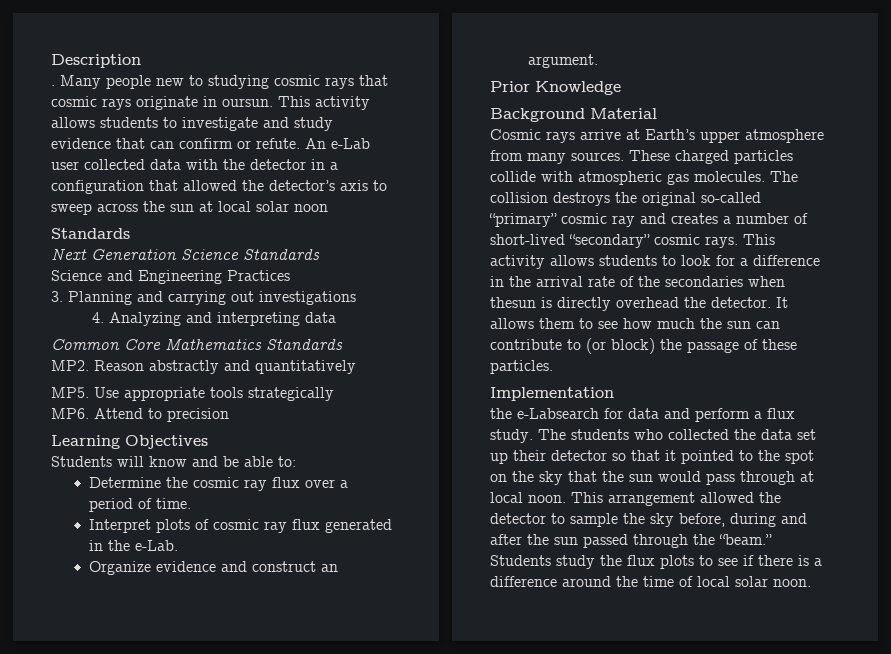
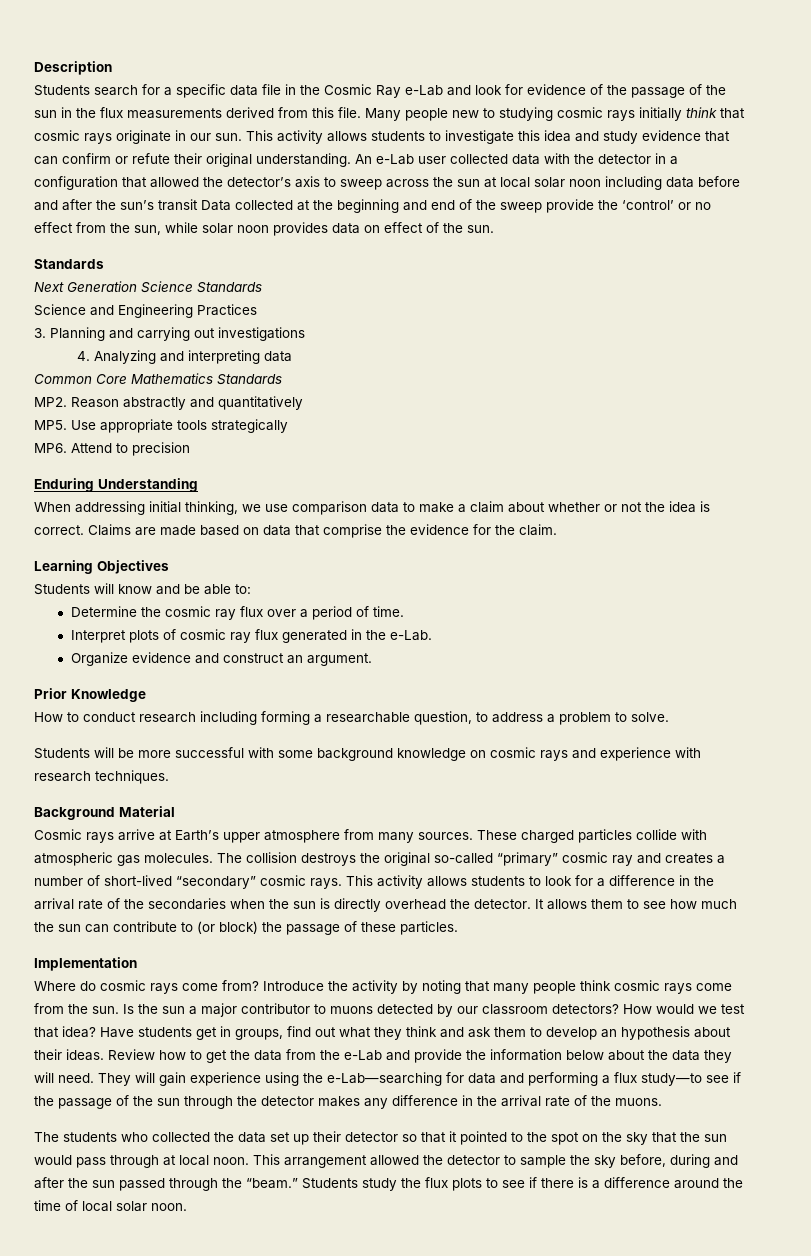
- .
+ Students search for a specific data file in the Cosmic Ray e-Lab and look for evidence of the passage of the sun in the flux measurements derived from this file.
- Many people new to studying cosmic rays that cosmic rays originate in oursun.
+ Many people new to studying cosmic rays initially think that cosmic rays originate in our sun.
- This activity allows students to investigate and study evidence that can confirm or refute.
+ This activity allows students to investigate this idea and study evidence that can confirm or refute their original understanding.
- An e-Lab user collected data with the detector in a configuration that allowed the detector’s axis to sweep across the sun at local solar noon
+ An e-Lab user collected data with the detector in a configuration that allowed the detector’s axis to sweep across the sun at local solar noon including data before and after the sun’s transit Data collected at the beginning and end of the sweep provide the ‘control’ or no effect from the sun, while solar noon provides data on effect of the sun.
+ Enduring Understanding
+ When addressing initial thinking, we use comparison data to make a claim about whether or not the idea is correct. Claims are made based on data that comprise the evidence for the claim.
+ How to conduct research including forming a researchable question, to address a problem to solve.
+ Students will be more successful with some background knowledge on cosmic rays and experience with research techniques.
- This activity allows students to look for a difference in the arrival rate of the secondaries when thesun is directly overhead the detector.
+ This activity allows students to look for a difference in the arrival rate of the secondaries when the sun is directly overhead the detector.
- the e-Labsearch for data and perform a flux study. The students who collected the data set up their detector so that it pointed to the spot on the sky that the sun would pass through at local noon.
+ Where do cosmic rays come from? Introduce the activity by noting that many people think cosmic rays come from the sun. Is the sun a major contributor to muons detected by our classroom detectors? How would we test that idea? Have students get in groups, find out what they think and ask them to develop an hypothesis about their ideas. Review how to get the data from the e-Lab and provide the information below about the data they will need. They will gain experience using the e-Lab—searching for data and performing a flux study—to see if the passage of the sun through the detector makes any difference in the arrival rate of the muons.
+ The students who collected the data set up their detector so that it pointed to the spot on the sky that the sun would pass through at local noon.

